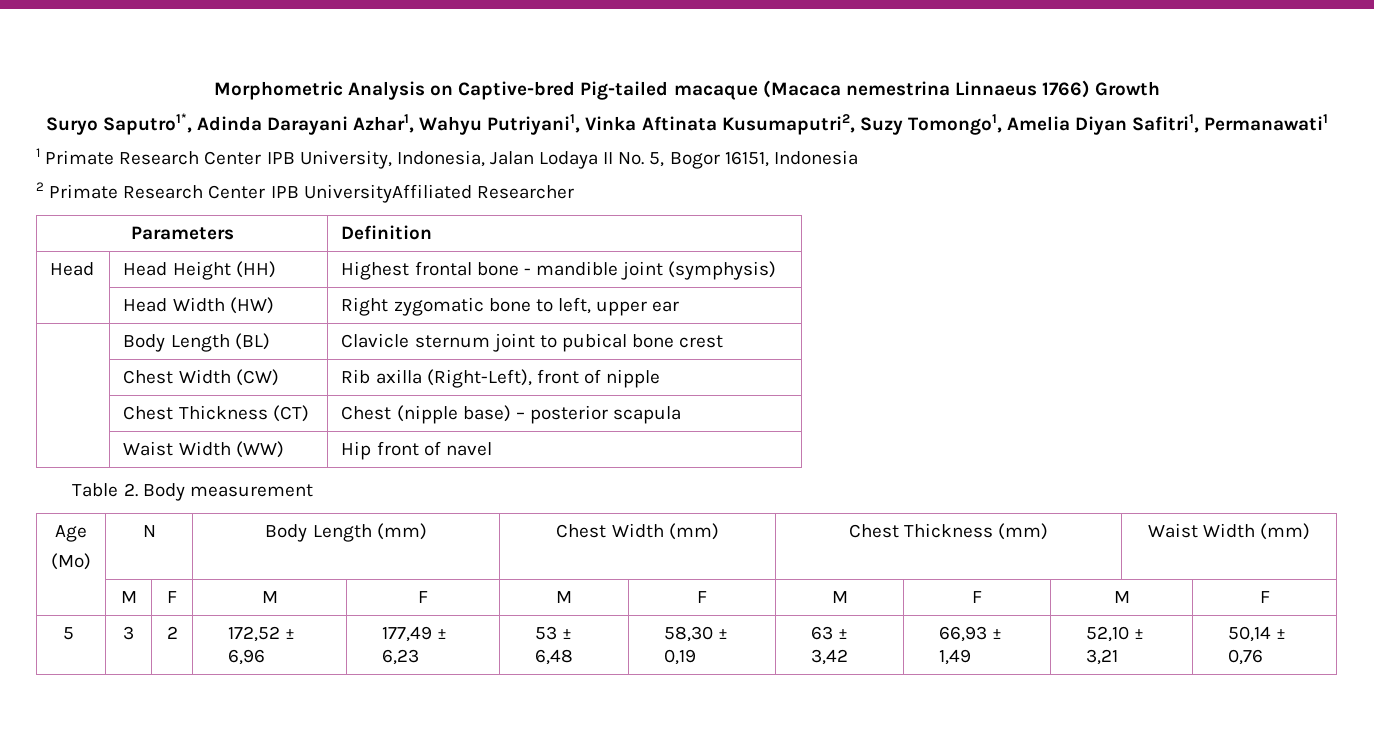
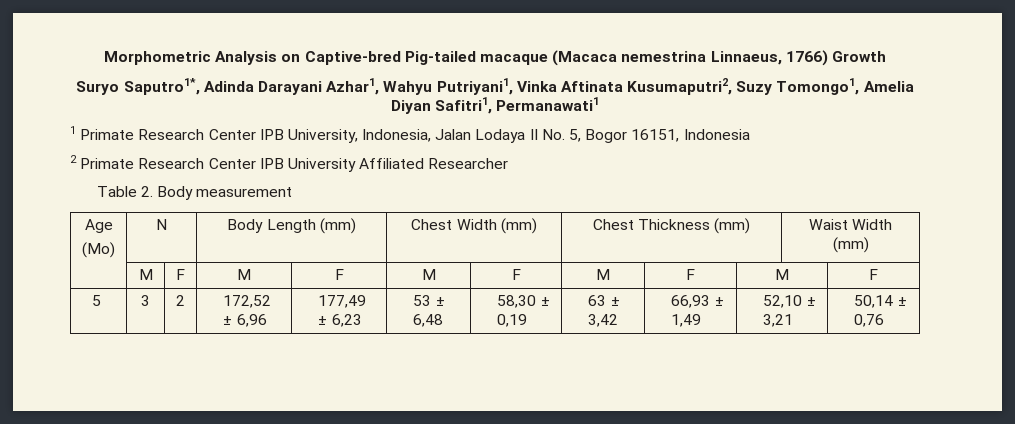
- Morphometric Analysis on Captive-bred Pig-tailed macaque (Macaca nemestrina Linnaeus 1766) Growth
+ Morphometric Analysis on Captive-bred Pig-tailed macaque (Macaca nemestrina Linnaeus, 1766) Growth
- 2 Primate Research Center IPB UniversityAffiliated Researcher
+ 2 Primate Research Center IPB University Affiliated Researcher
- Parameters | Definition
- Head | Head Height (HH) | Highest frontal bone - mandible joint (symphysis)
- | Head Width (HW) | Right zygomatic bone to left, upper ear
- | Body Length (BL) | Clavicle sternum joint to pubical bone crest
- | Chest Width (CW) | Rib axilla (Right-Left), front of nipple
- | Chest Thickness (CT) | Chest (nipple base) – posterior scapula
- | Waist Width (WW) | Hip front of navel

